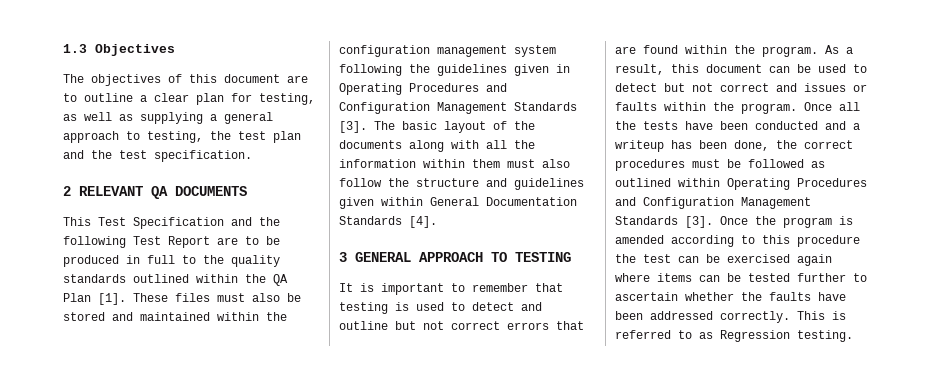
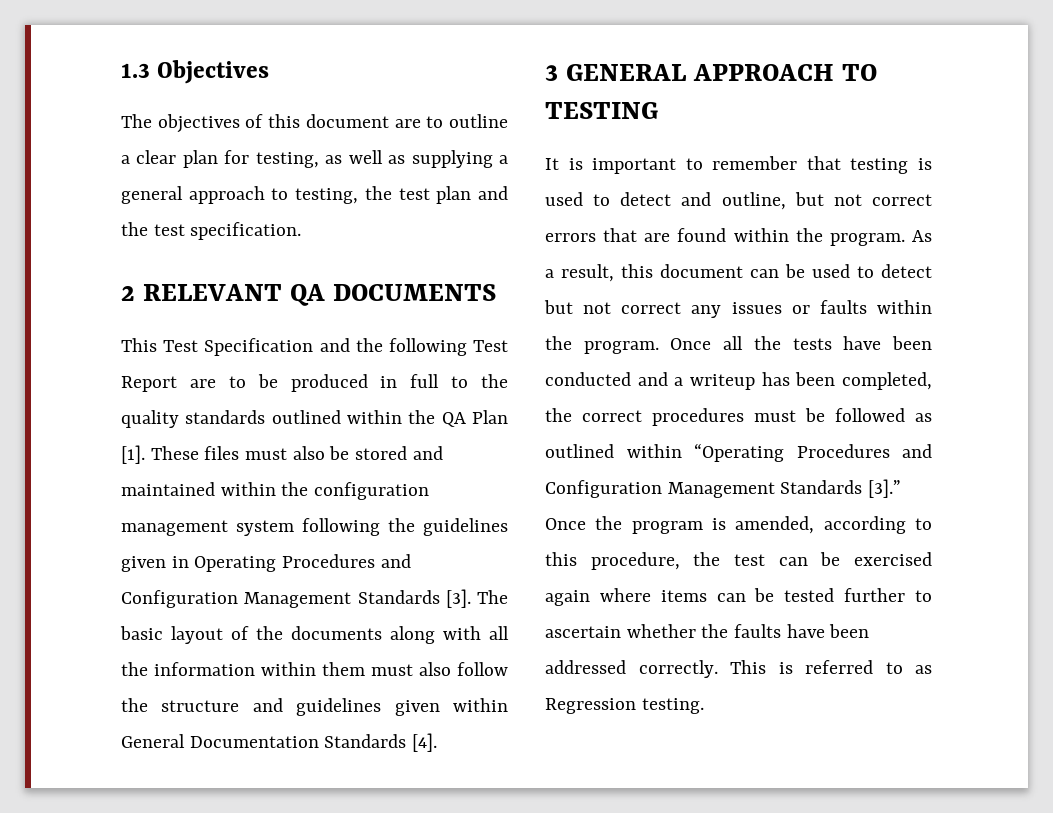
- It is important to remember that testing is used to detect and outline but not correct errors that are found within the program.
+ It is important to remember that testing is used to detect and outline, but not correct errors that are found within the program.
- As a result, this document can be used to detect but not correct and issues or faults within the program.
+ As a result, this document can be used to detect but not correct any issues or faults within the program.
- Once all the tests have been conducted and a writeup has been done, the correct procedures must be followed as outlined within Operating Procedures and Configuration Management Standards [3].
+ Once all the tests have been conducted and a writeup has been completed, the correct procedures must be followed as outlined within “Operating Procedures and Configuration Management Standards [3].”
- Once the program is amended according to this procedure the test can be exercised again where items can be tested further to ascertain whether the faults have been addressed correctly.
+ Once the program is amended, according to this procedure, the test can be exercised again where items can be tested further to ascertain whether the faults have been addressed correctly.

